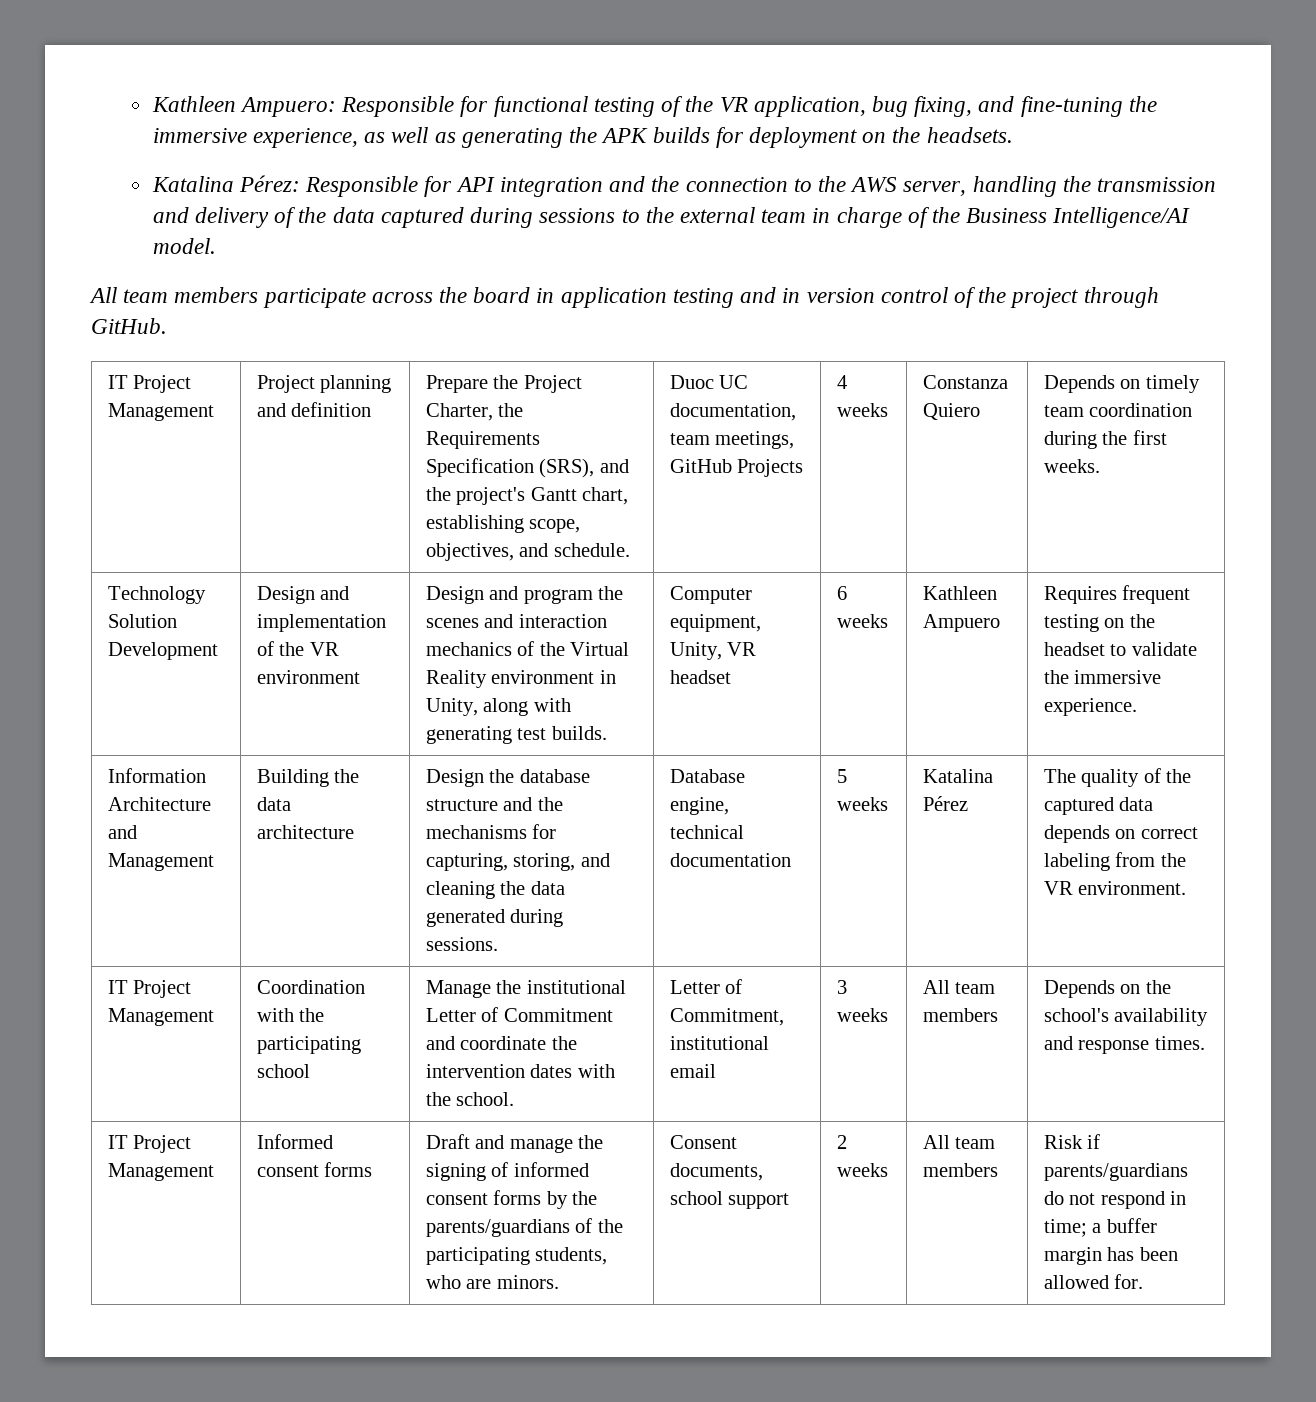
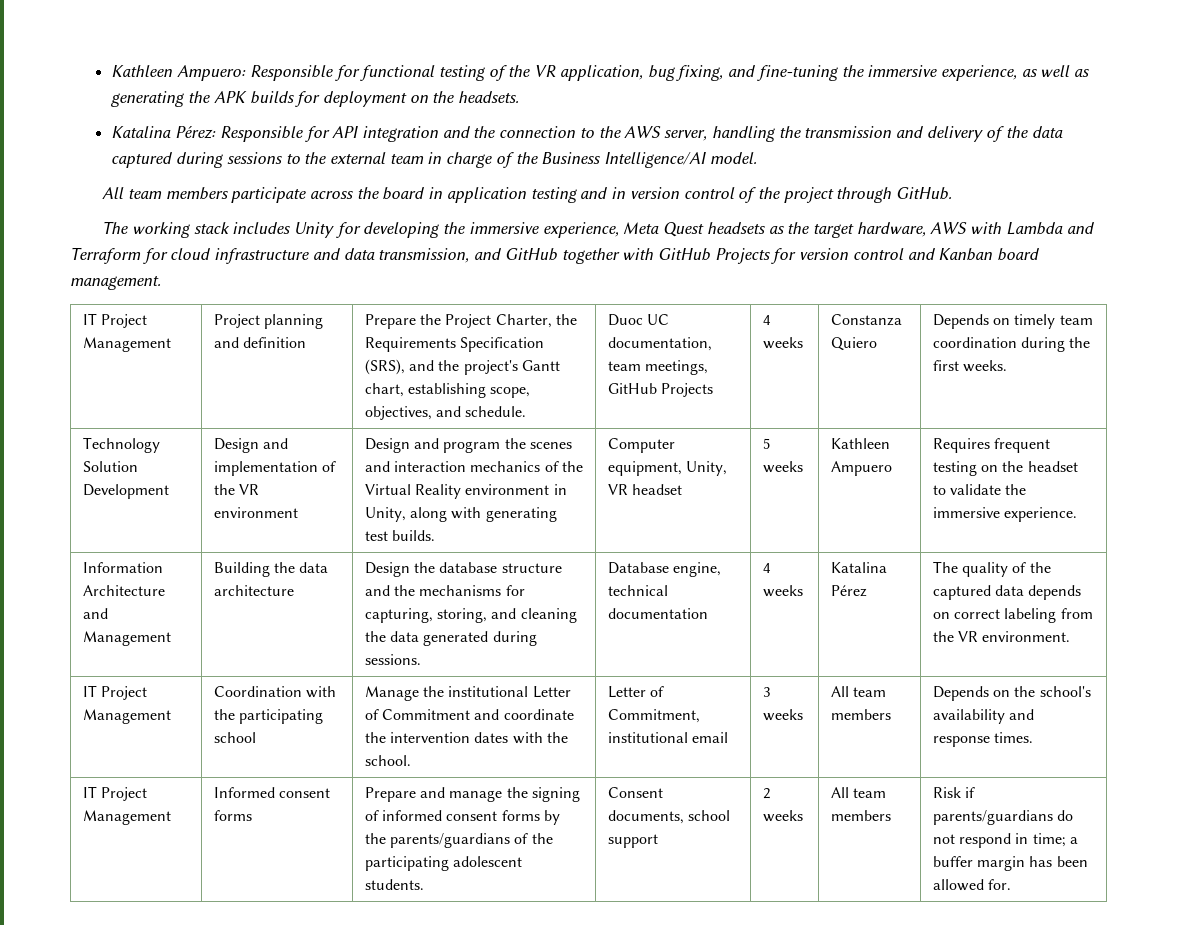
+ The working stack includes Unity for developing the immersive experience, Meta Quest headsets as the target hardware, AWS with Lambda and Terraform for cloud infrastructure and data transmission, and GitHub together with GitHub Projects for version control and Kanban board management.
- 6 weeks
+ 5 weeks
- Database engine, technical documentation | 5 weeks
+ Database engine, technical documentation | 4 weeks
- Draft and manage the signing of informed consent forms by the parents/guardians of the participating students, who are minors.
+ Prepare and manage the signing of informed consent forms by the parents/guardians of the participating adolescent students.

